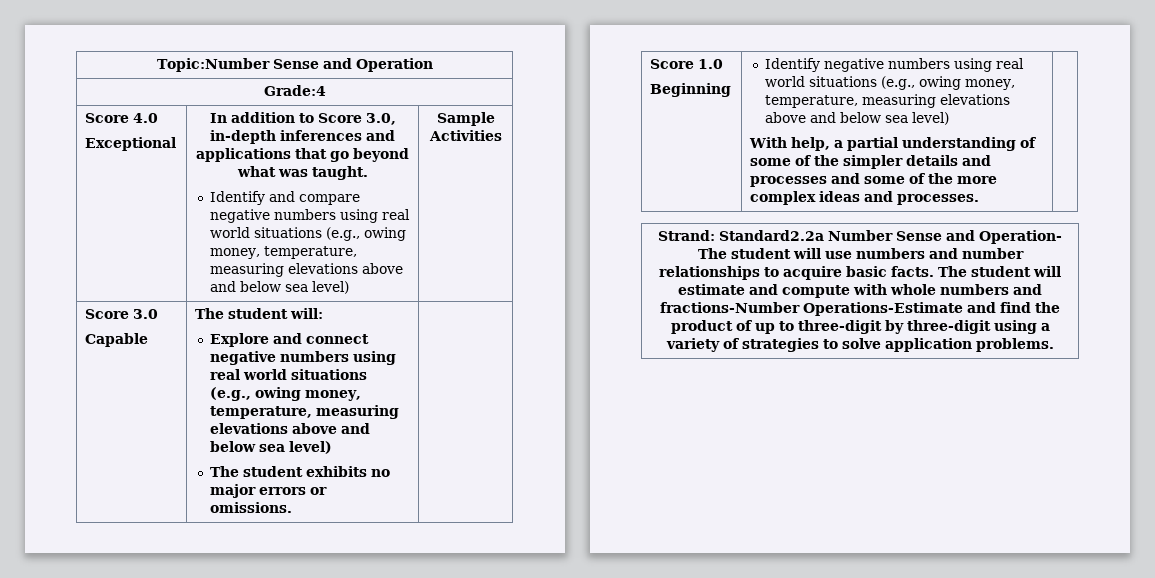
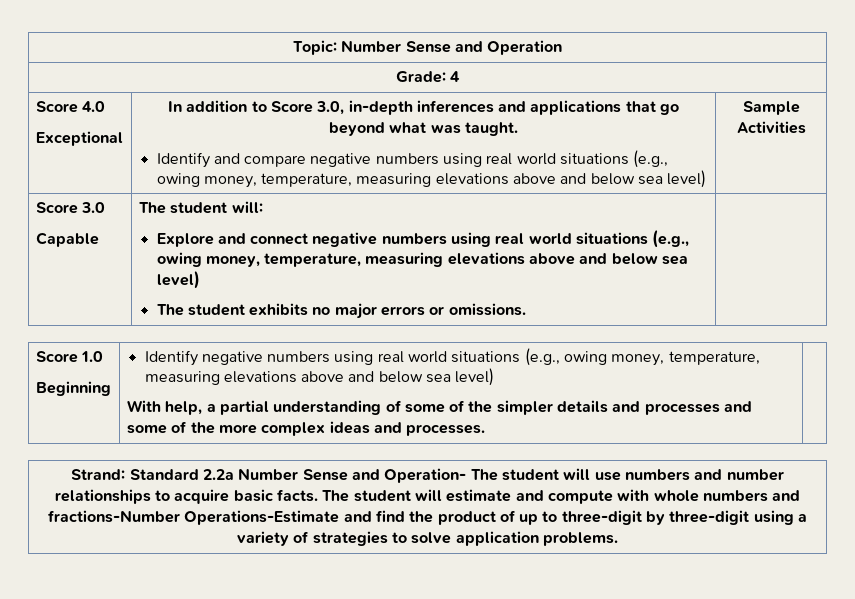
- Topic:Number Sense and Operation
+ Topic: Number Sense and Operation
- Grade:4
+ Grade: 4
- Strand: Standard2.2a Number Sense and Operation- The student will use numbers and number relationships to acquire basic facts.
+ Strand: Standard 2.2a Number Sense and Operation- The student will use numbers and number relationships to acquire basic facts.

